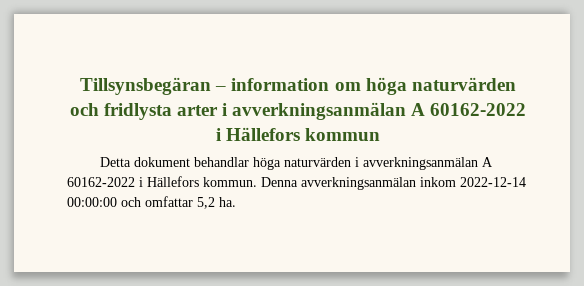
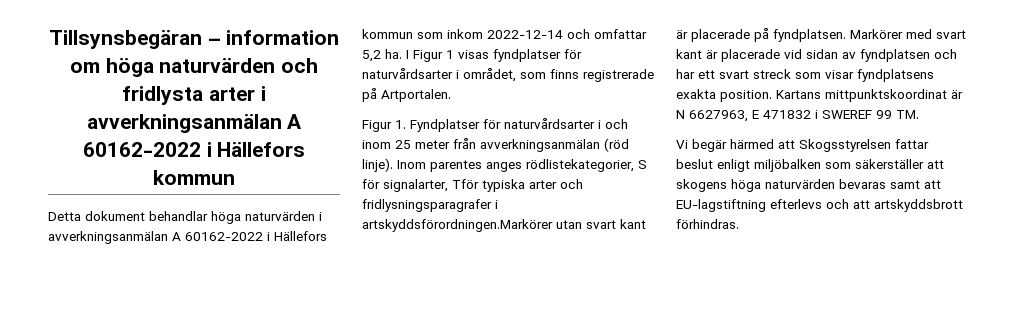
- Detta dokument behandlar höga naturvärden i avverkningsanmälan A 60162-2022 i Hällefors kommun. Denna avverkningsanmälan inkom 2022-12-14 00:00:00 och omfattar 5,2 ha.
+ Detta dokument behandlar höga naturvärden i avverkningsanmälan A 60162-2022 i Hällefors kommun som inkom 2022-12-14 och omfattar 5,2 ha.
+ I Figur 1 visas fyndplatser för naturvårdsarter i området, som finns registrerade på Artportalen.
+ Figur 1. Fyndplatser för naturvårdsarter i och inom 25 meter från avverkningsanmälan (röd linje). Inom parentes anges rödlistekategorier, S för signalarter, Tför typiska arter och fridlysningsparagrafer i artskyddsförordningen.Markörer utan svart kant är placerade på fyndplatsen. Markörer med svart kant är placerade vid sidan av fyndplatsen och har ett svart streck som visar fyndplatsens exakta position. Kartans mittpunktskoordinat är N 6627963, E 471832 i SWEREF 99 TM.
+ Vi begär härmed att Skogsstyrelsen fattar beslut enligt miljöbalken som säkerställer att skogens höga naturvärden bevaras samt att EU-lagstiftning efterlevs och att artskyddsbrott förhindras.

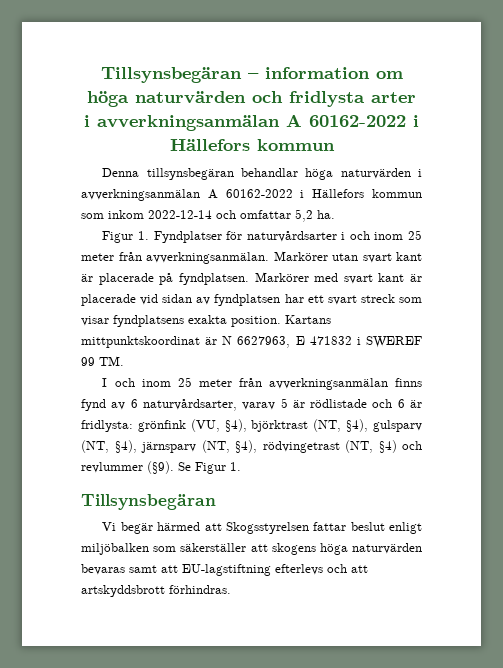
- Detta dokument behandlar höga naturvärden i avverkningsanmälan A 60162-2022 i Hällefors kommun som inkom 2022-12-14 och omfattar 5,2 ha. I Figur 1 visas fyndplatser för naturvårdsarter i området, som finns registrerade på Artportalen.
+ Denna tillsynsbegäran behandlar höga naturvärden i avverkningsanmälan A 60162-2022 i Hällefors kommun som inkom 2022-12-14 och omfattar 5,2 ha.
- Figur 1. Fyndplatser för naturvårdsarter i och inom 25 meter från avverkningsanmälan (röd linje). Inom parentes anges rödlistekategorier, S för signalarter, Tför typiska arter och fridlysningsparagrafer i artskyddsförordningen.Markörer utan svart kant är placerade på fyndplatsen.
+ Figur 1. Fyndplatser för naturvårdsarter i och inom 25 meter från avverkningsanmälan. Markörer utan svart kant är placerade på fyndplatsen.
- Markörer med svart kant är placerade vid sidan av fyndplatsen och har ett svart streck som visar fyndplatsens exakta position.
+ Markörer med svart kant är placerade vid sidan av fyndplatsen har ett svart streck som visar fyndplatsens exakta position.
+ I och inom 25 meter från avverkningsanmälan finns fynd av 6 naturvårdsarter, varav 5 är rödlistade och 6 är fridlysta: grönfink (VU, §4), björktrast (NT, §4), gulsparv (NT, §4), järnsparv (NT, §4), rödvingetrast (NT, §4) och revlummer (§9). Se Figur 1.
+ Tillsynsbegäran

